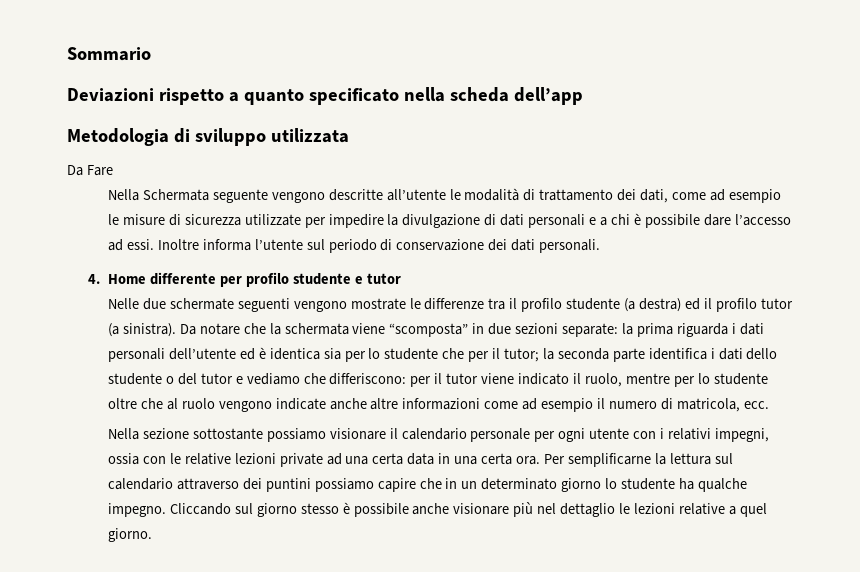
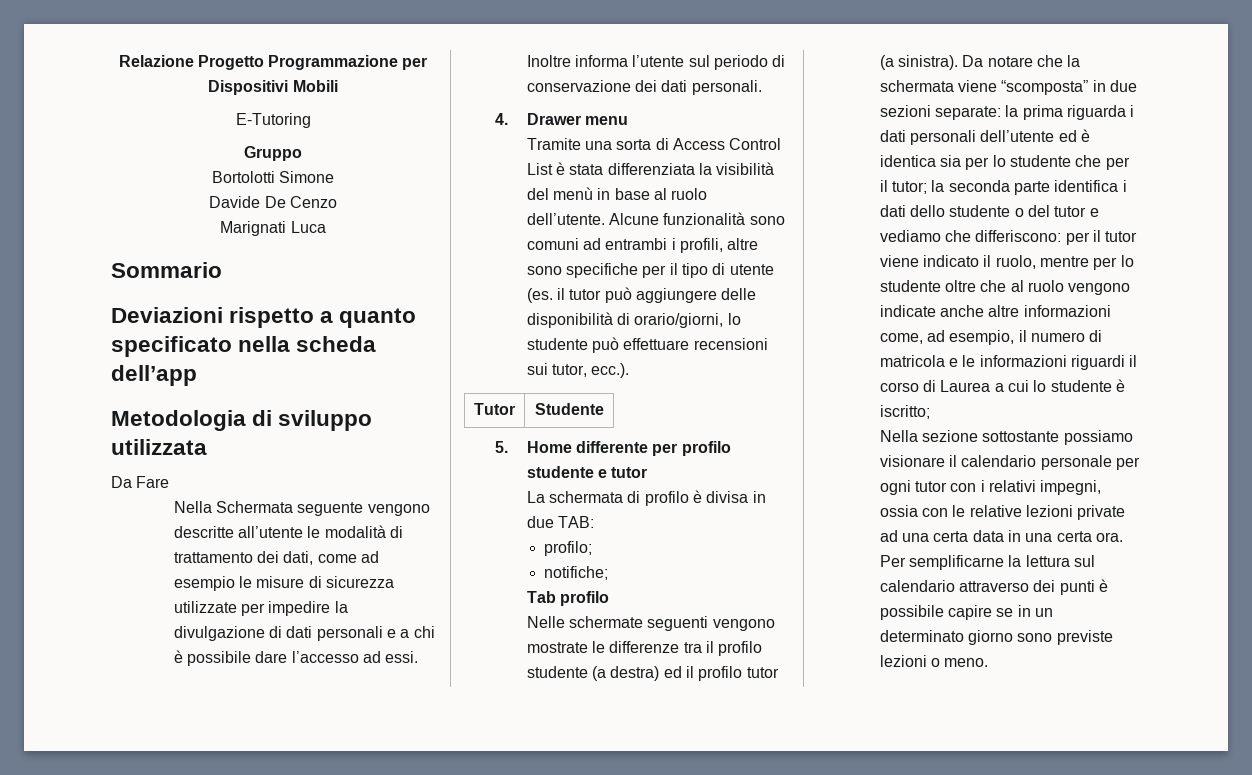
+ Relazione Progetto Programmazione per Dispositivi Mobili
+ E-Tutoring
+ Gruppo
+ Bortolotti Simone
+ Davide De Cenzo
+ Marignati Luca
- 4. Home differente per profilo studente e tutor
+ 4. Drawer menu
+ Tramite una sorta di Access Control List è stata differenziata la visibilità del menù in base al ruolo dell’utente. Alcune funzionalità sono comuni ad entrambi i profili, altre sono specifiche per il tipo di utente (es. il tutor può aggiungere delle disponibilità di orario/giorni, lo studente può effettuare recensioni sui tutor, ecc.).
+ Tutor | Studente
+ 5. Home differente per profilo studente e tutor
+ La schermata di profilo è divisa in due TAB:
+ profilo;
+ notifiche;
+ Tab profilo
- Nelle due schermate seguenti vengono mostrate le differenze tra il profilo studente (a destra) ed il profilo tutor (a sinistra).
+ Nelle schermate seguenti vengono mostrate le differenze tra il profilo studente (a destra) ed il profilo tutor (a sinistra).
- per il tutor viene indicato il ruolo, mentre per lo studente oltre che al ruolo vengono indicate anche altre informazioni come ad esempio il numero di matricola, ecc.
+ per il tutor viene indicato il ruolo, mentre per lo studente oltre che al ruolo vengono indicate anche altre informazioni come, ad esempio, il numero di matricola e le informazioni riguardi il corso di Laurea a cui lo studente è iscritto;
- Nella sezione sottostante possiamo visionare il calendario personale per ogni utente con i relativi impegni, ossia con le relative lezioni private ad una certa data in una certa ora.
+ Nella sezione sottostante possiamo visionare il calendario personale per ogni tutor con i relativi impegni, ossia con le relative lezioni private ad una certa data in una certa ora.
- Per semplificarne la lettura sul calendario attraverso dei puntini possiamo capire che in un determinato giorno lo studente ha qualche impegno. Cliccando sul giorno stesso è possibile anche visionare più nel dettaglio le lezioni relative a quel giorno.
+ Per semplificarne la lettura sul calendario attraverso dei punti è possibile capire se in un determinato giorno sono previste lezioni o meno.

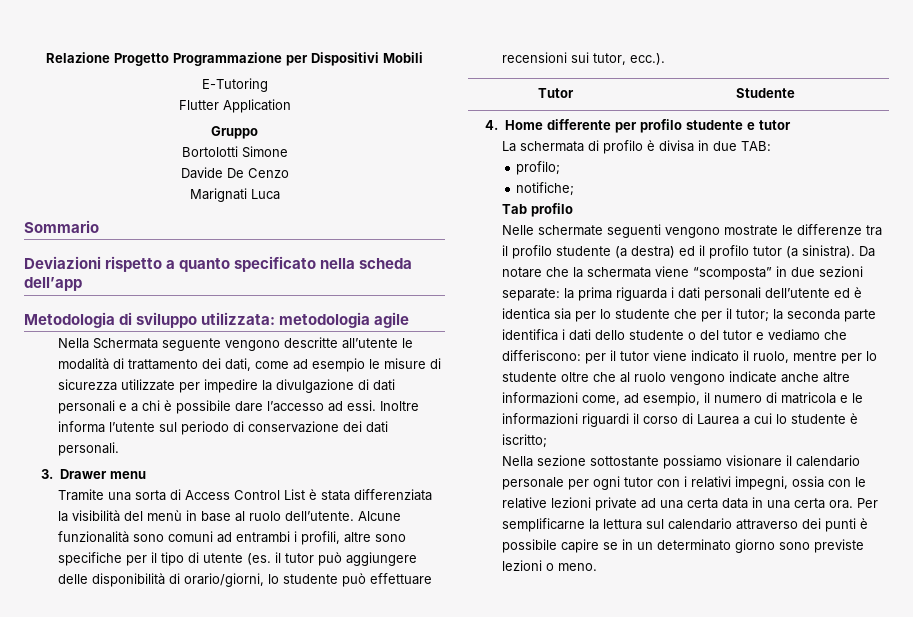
+ Flutter Application
- Metodologia di sviluppo utilizzata
- Da Fare
+ Metodologia di sviluppo utilizzata: metodologia agile
- 4. Drawer menu
+ 3. Drawer menu
- 5. Home differente per profilo studente e tutor
+ 4. Home differente per profilo studente e tutor

